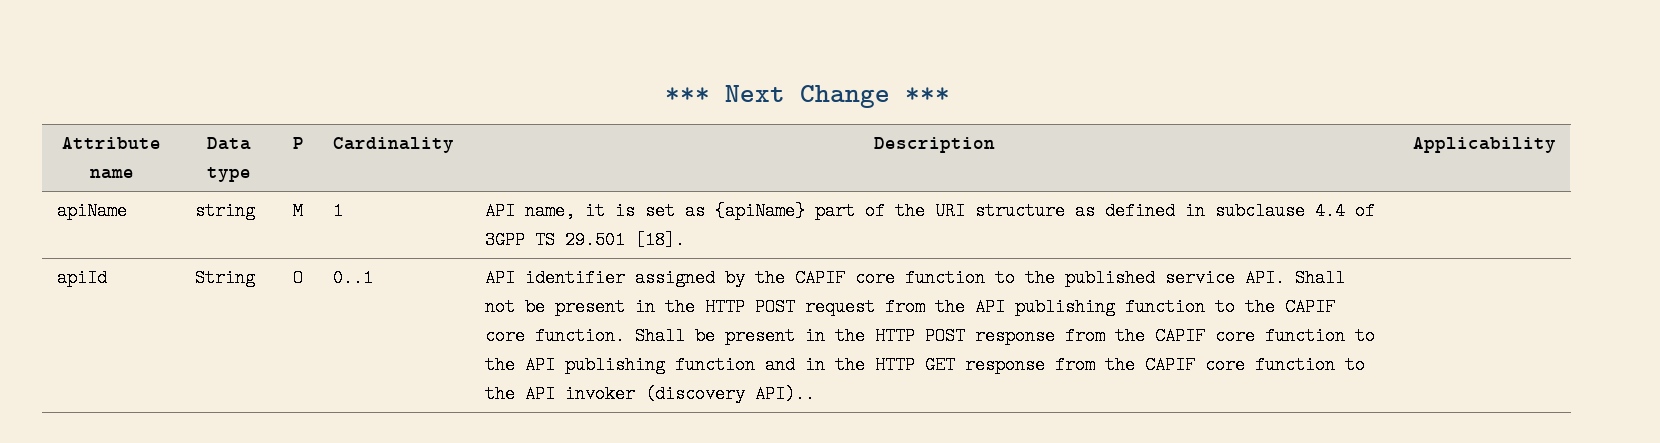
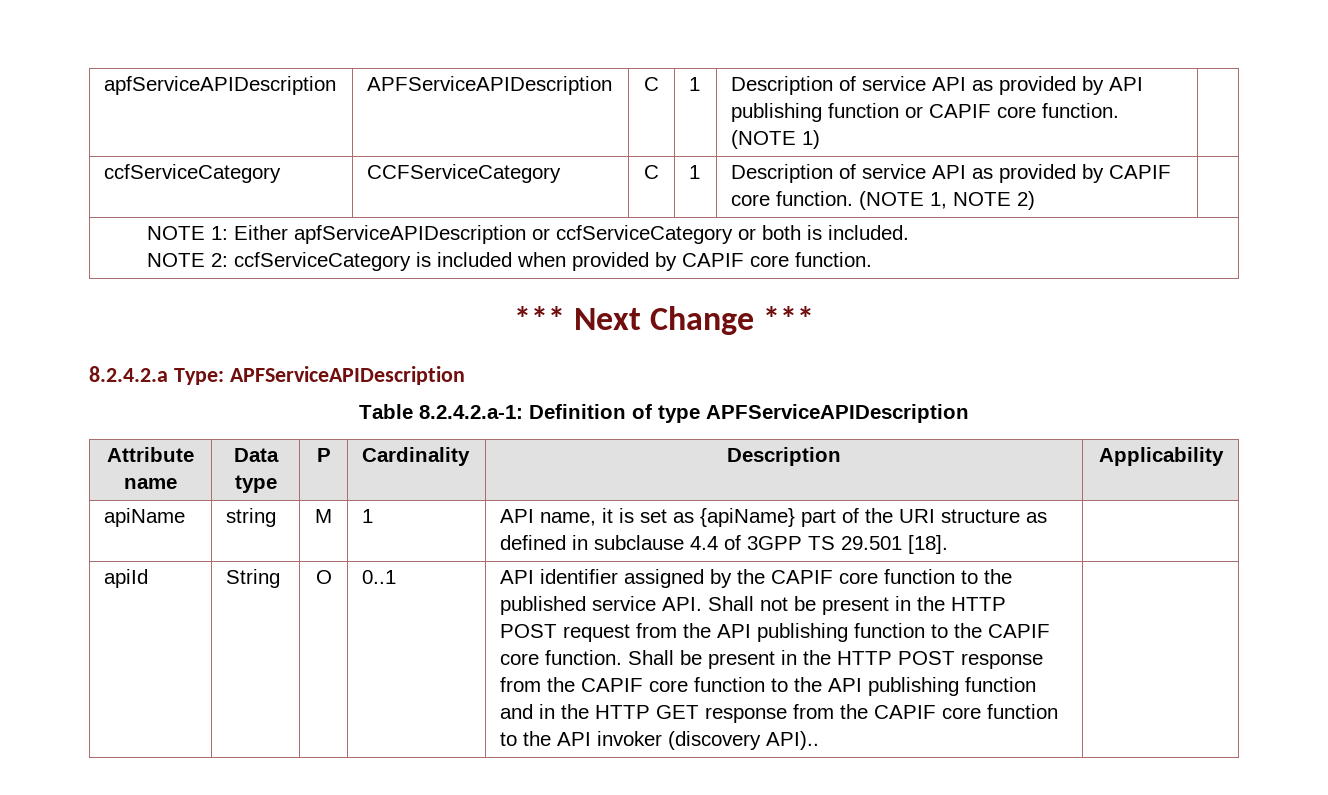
+ apfServiceAPIDescription | APFServiceAPIDescription | C | 1 | Description of service API as provided by API publishing function or CAPIF core function. (NOTE 1) |
+ ccfServiceCategory | CCFServiceCategory | C | 1 | Description of service API as provided by CAPIF core function. (NOTE 1, NOTE 2) |
+ NOTE 1: Either apfServiceAPIDescription or ccfServiceCategory or both is included.
+ NOTE 2: ccfServiceCategory is included when provided by CAPIF core function.
  *** Next Change ***
+ 8.2.4.2.a Type: APFServiceAPIDescription
+ Table 8.2.4.2.a-1: Definition of type APFServiceAPIDescription

